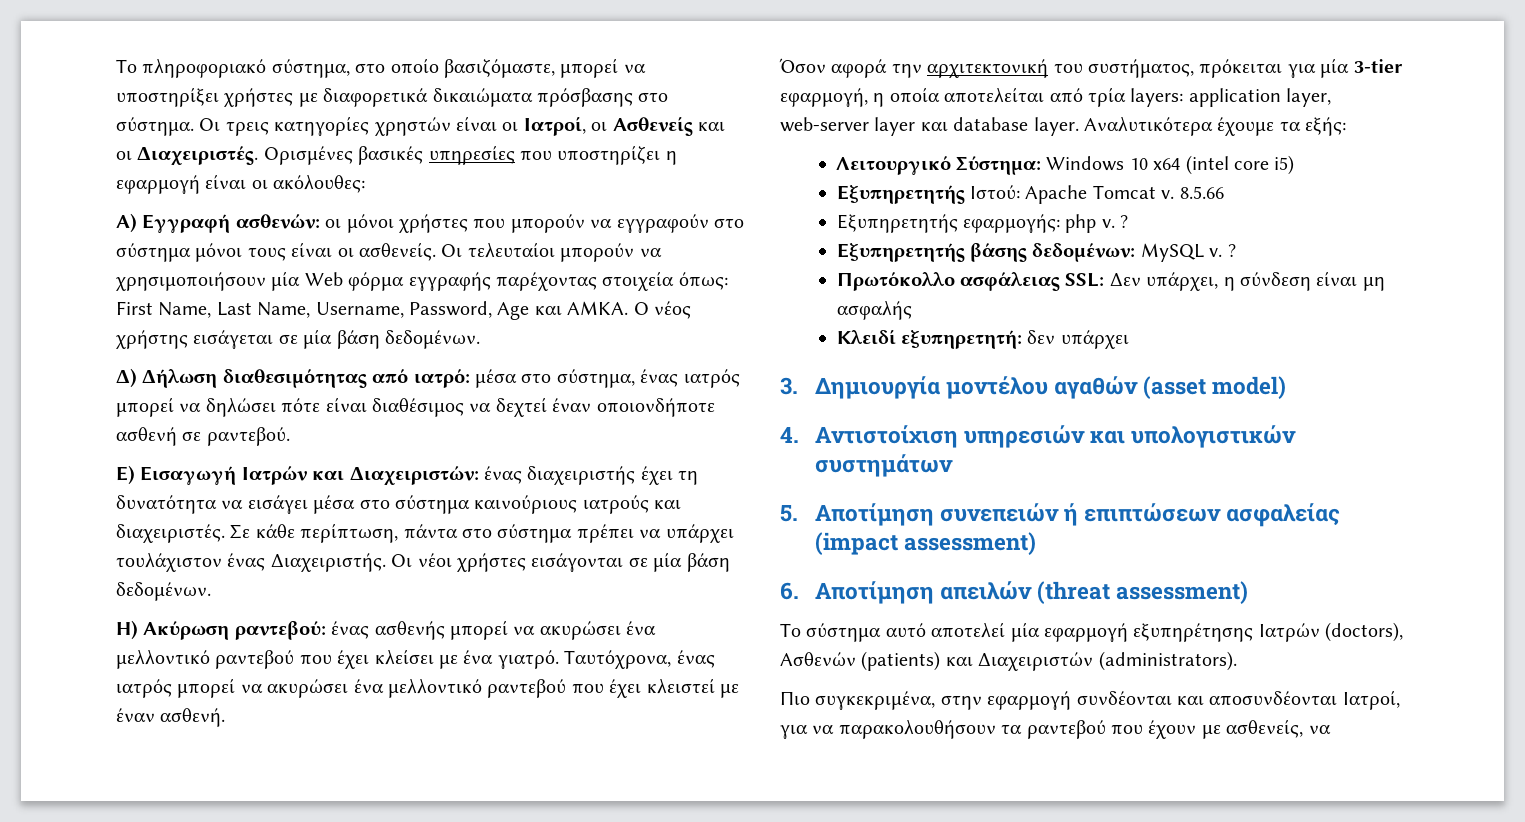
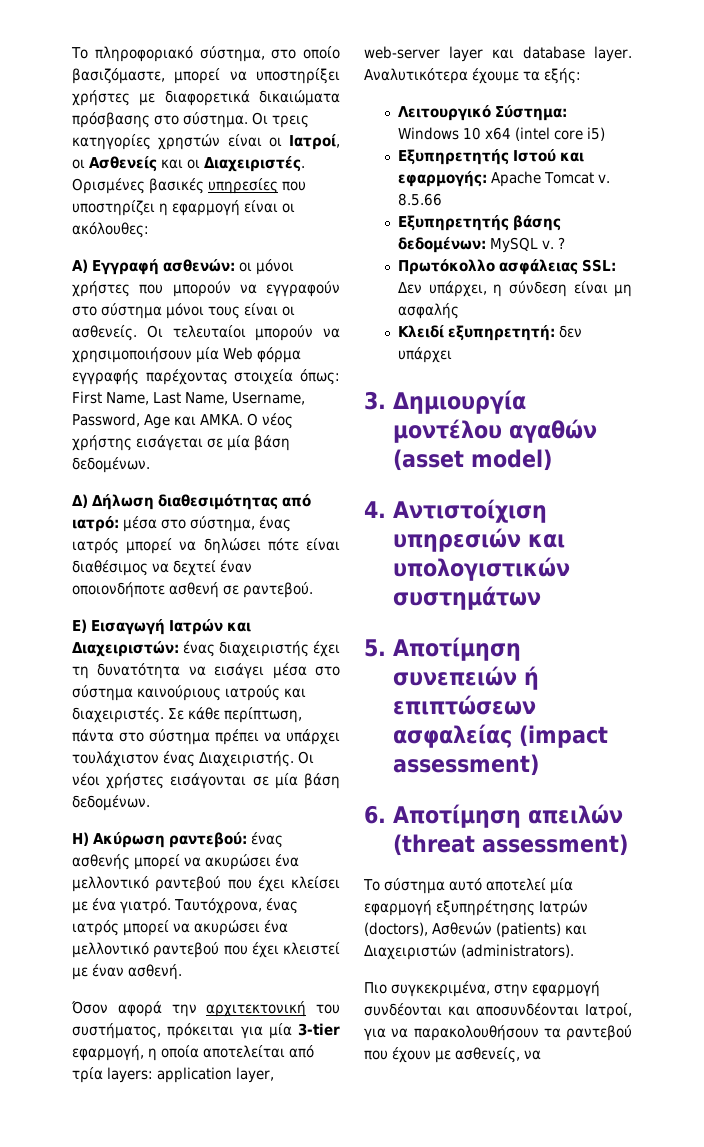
- Εξυπηρετητής Ιστού: Apache Tomcat v.
+ Εξυπηρετητής Ιστού και εφαρμογής: Apache Tomcat v.
- Εξυπηρετητής εφαρμογής: php v. ?

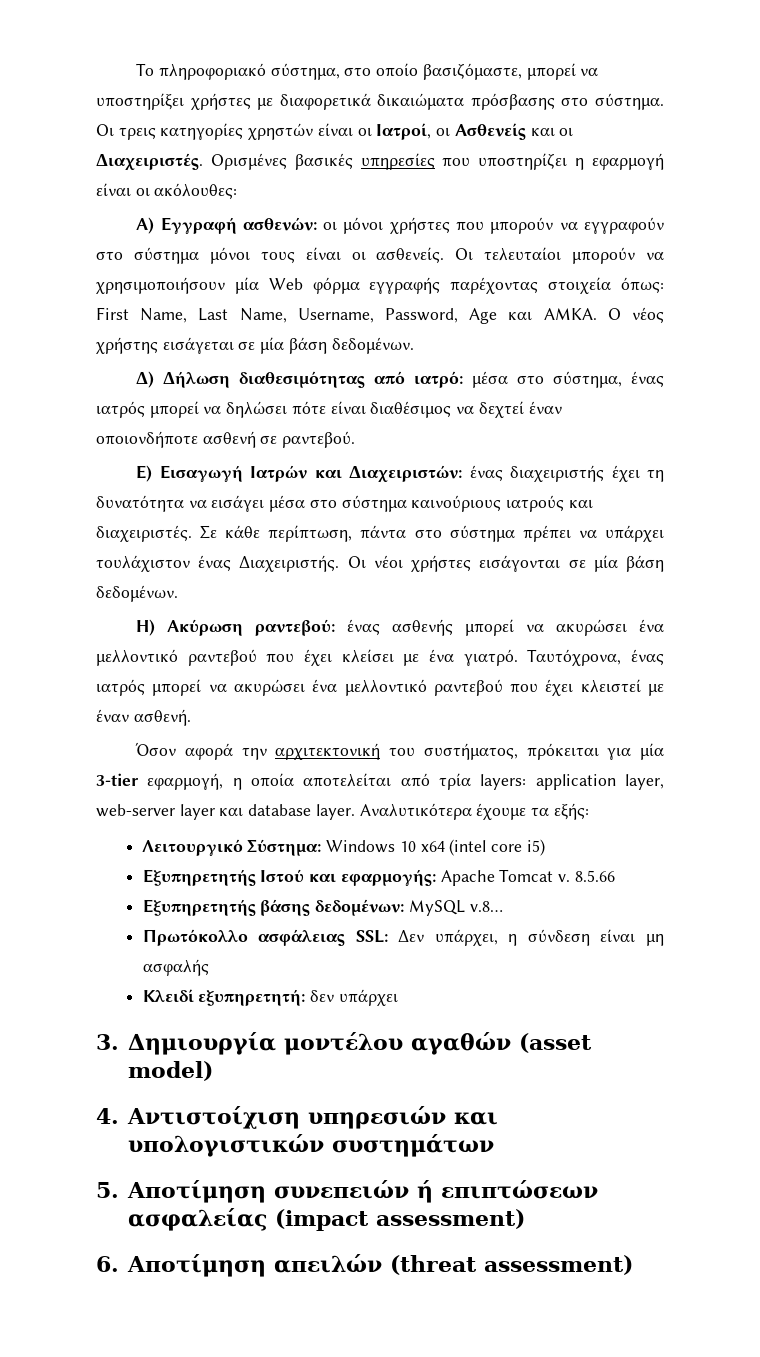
- Εξυπηρετητής βάσης δεδομένων: MySQL v. ?
+ Εξυπηρετητής βάσης δεδομένων: MySQL v.8…
- Το σύστημα αυτό αποτελεί μία εφαρμογή εξυπηρέτησης Ιατρών (doctors), Ασθενών (patients) και Διαχειριστών (administrators).
- Πιο συγκεκριμένα, στην εφαρμογή συνδέονται και αποσυνδέονται Ιατροί, για να παρακολουθήσουν τα ραντεβού που έχουν με ασθενείς, να

